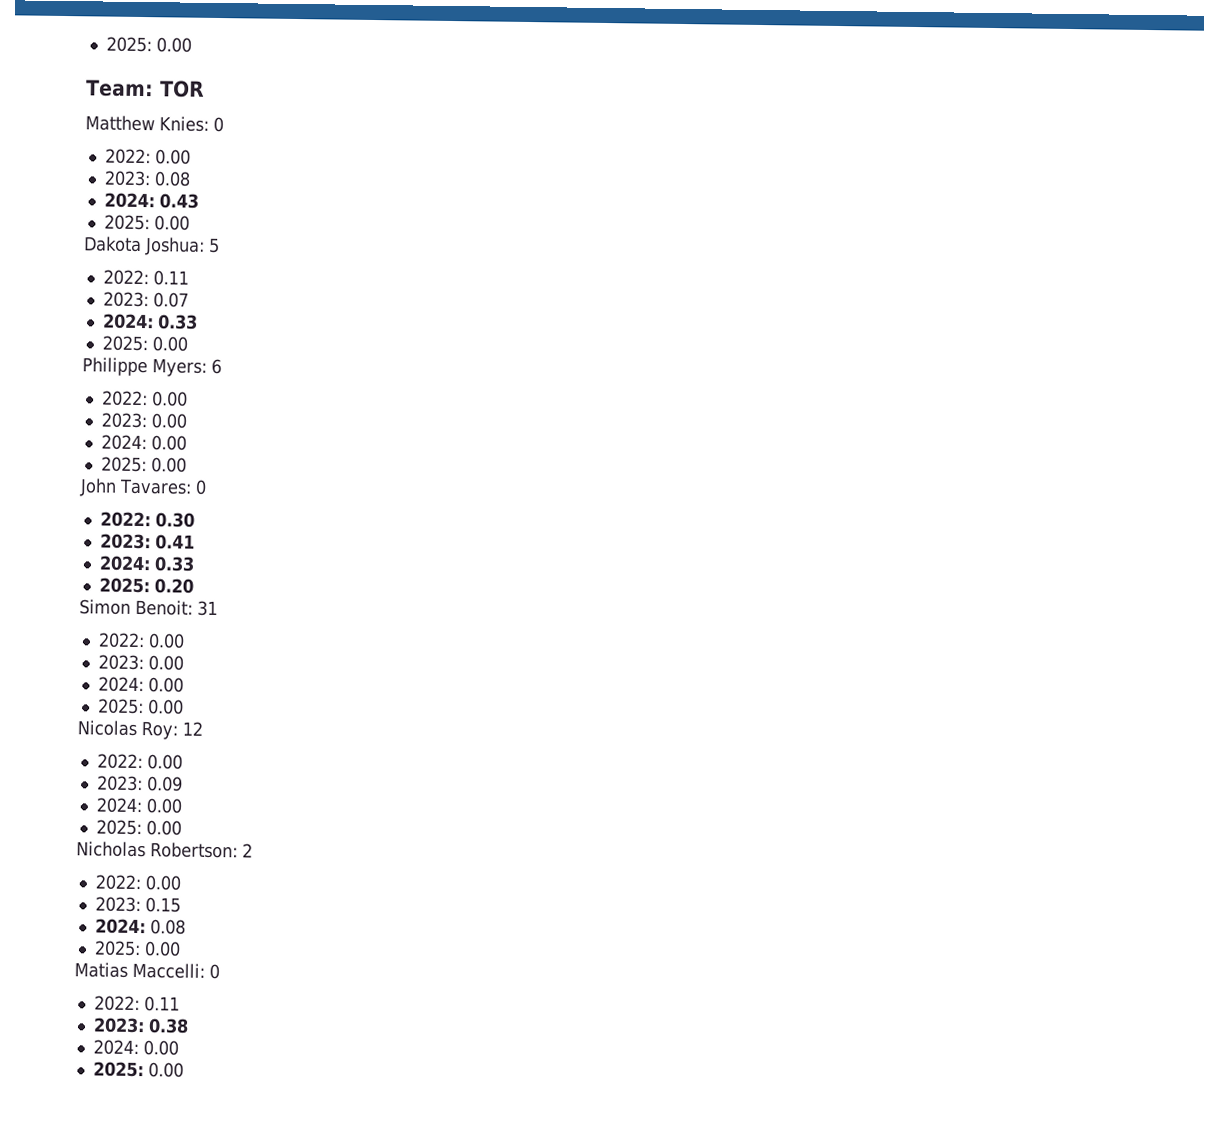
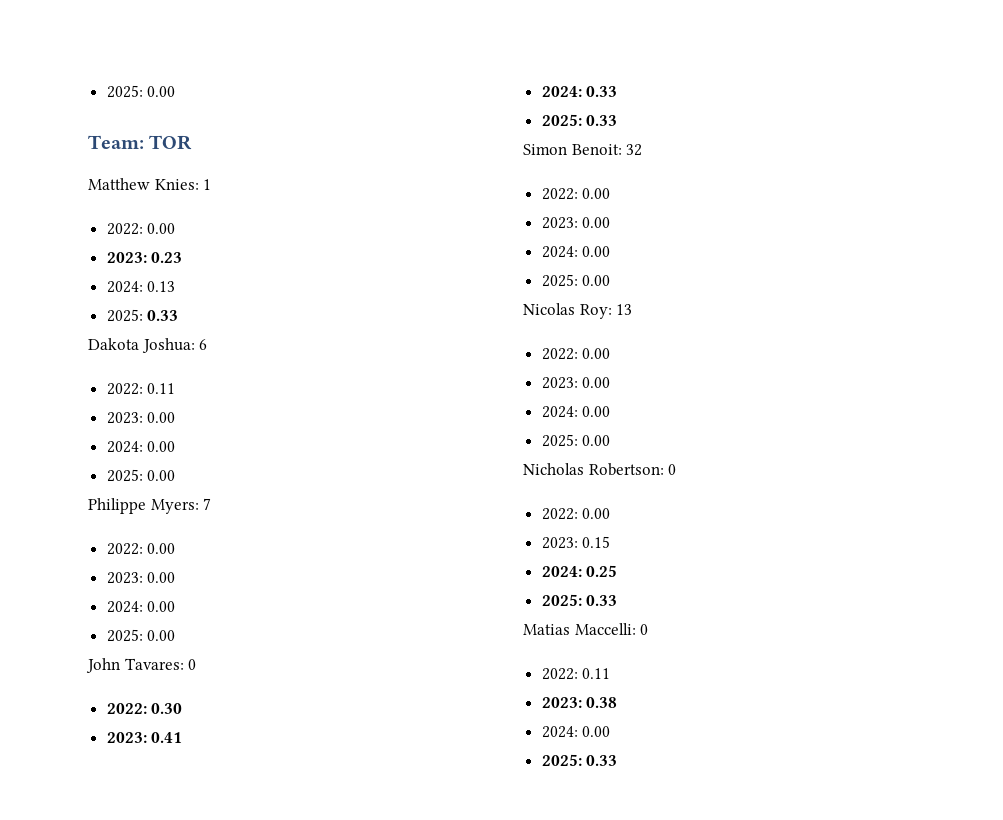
- Matthew Knies: 0
+ Matthew Knies: 1
  2022: 0.00
- 2023: 0.08
- 2024: 0.43
- 2025: 0.00
+ 2023: 0.23
+ 2024: 0.13
+ 2025: 0.33
- Dakota Joshua: 5
+ Dakota Joshua: 6
  2022: 0.11
- 2023: 0.07
- 2024: 0.33
+ 2023: 0.00
+ 2024: 0.00
- Philippe Myers: 6
+ Philippe Myers: 7
  2023: 0.41
  2024: 0.33
- 2025: 0.20
+ 2025: 0.33
- Simon Benoit: 31
+ Simon Benoit: 32
- Nicolas Roy: 12
+ Nicolas Roy: 13
  2022: 0.00
- 2023: 0.09
+ 2023: 0.00
- Nicholas Robertson: 2
+ Nicholas Robertson: 0
- 2024: 0.08
- 2025: 0.00
+ 2024: 0.25
+ 2025: 0.33
  2023: 0.38
  2024: 0.00
- 2025: 0.00
+ 2025: 0.33

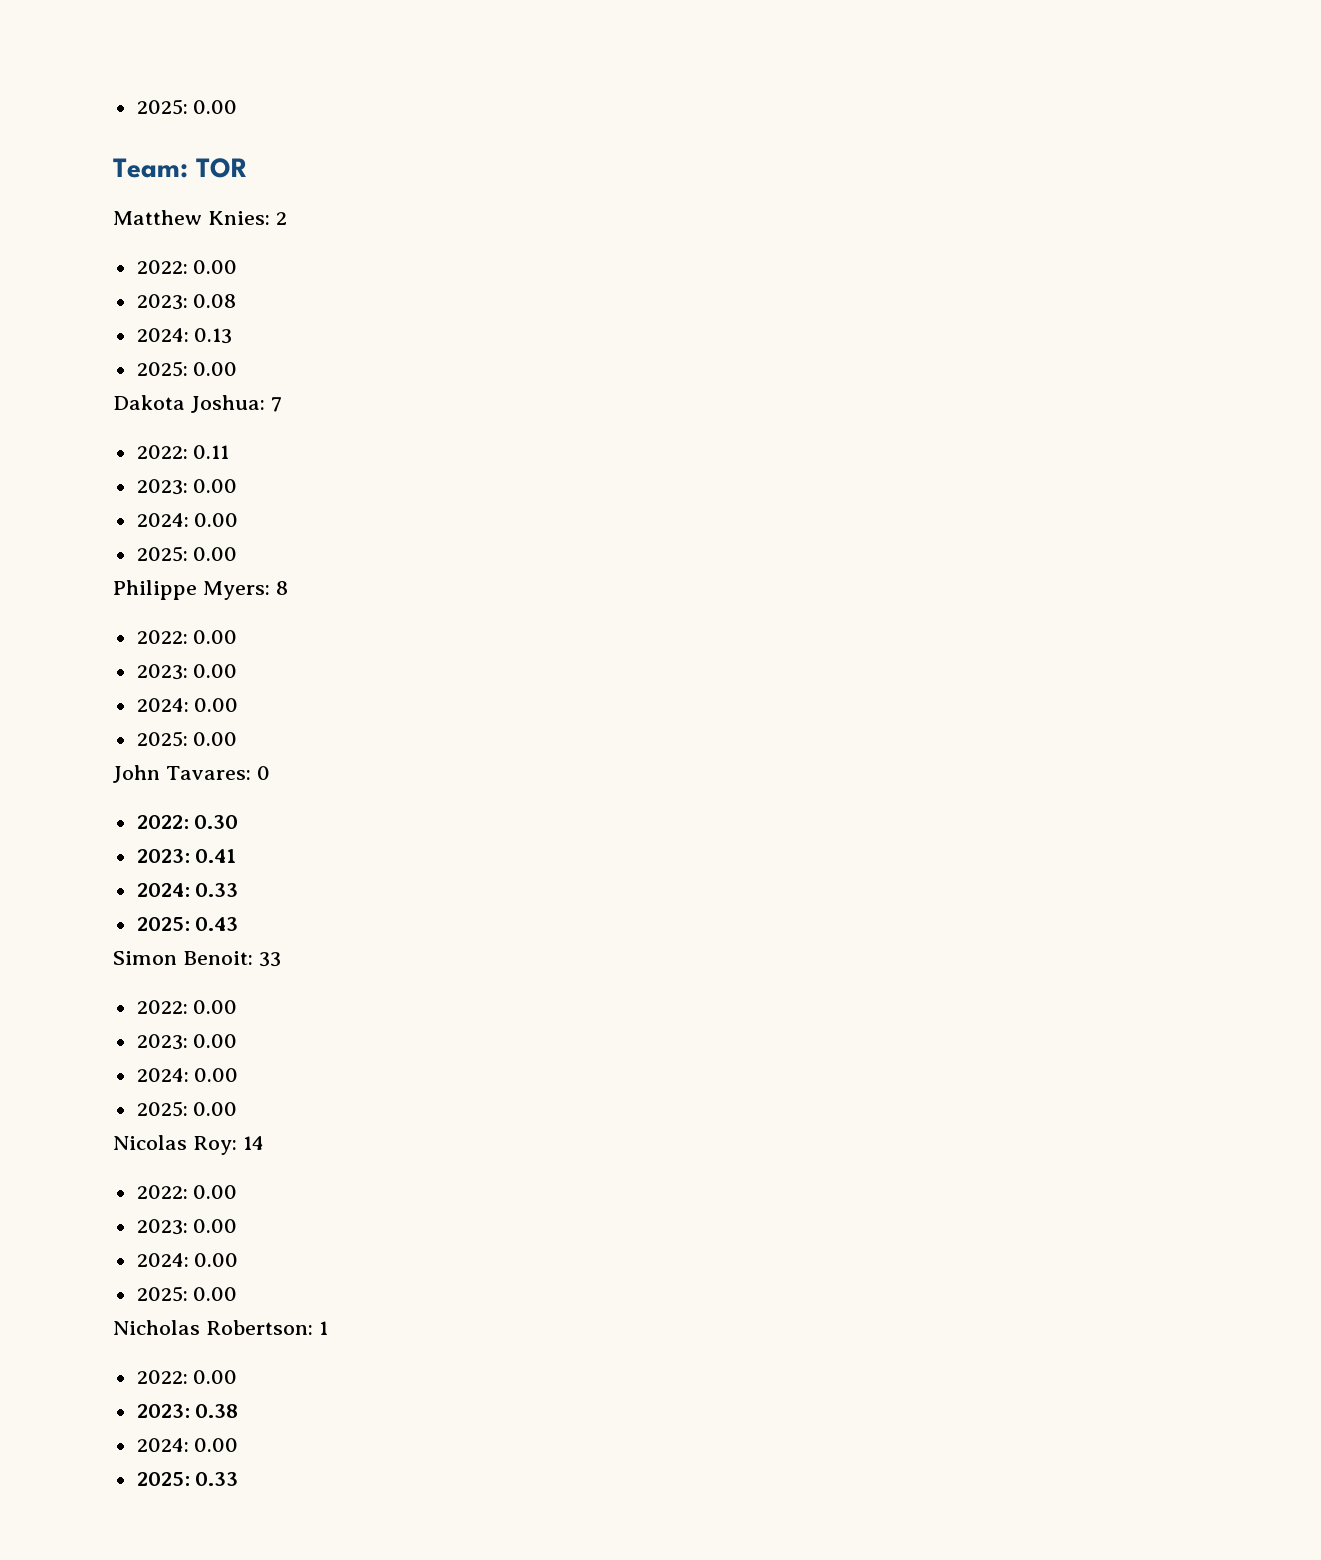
- Matthew Knies: 1
+ Matthew Knies: 2
  2022: 0.00
- 2023: 0.23
+ 2023: 0.08
  2024: 0.13
- 2025: 0.33
+ 2025: 0.00
- Dakota Joshua: 6
+ Dakota Joshua: 7
- Philippe Myers: 7
+ Philippe Myers: 8
  2024: 0.33
- 2025: 0.33
+ 2025: 0.43
- Simon Benoit: 32
+ Simon Benoit: 33
- Nicolas Roy: 13
+ Nicolas Roy: 14
- Nicholas Robertson: 0
+ Nicholas Robertson: 1
  2022: 0.00
- 2023: 0.15
- 2024: 0.25
- 2025: 0.33
- Matias Maccelli: 0
- 2022: 0.11

